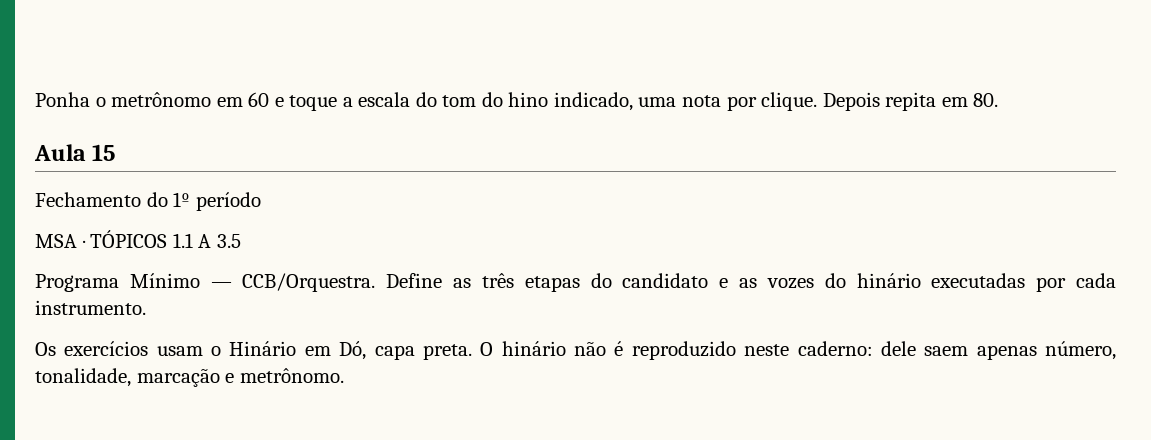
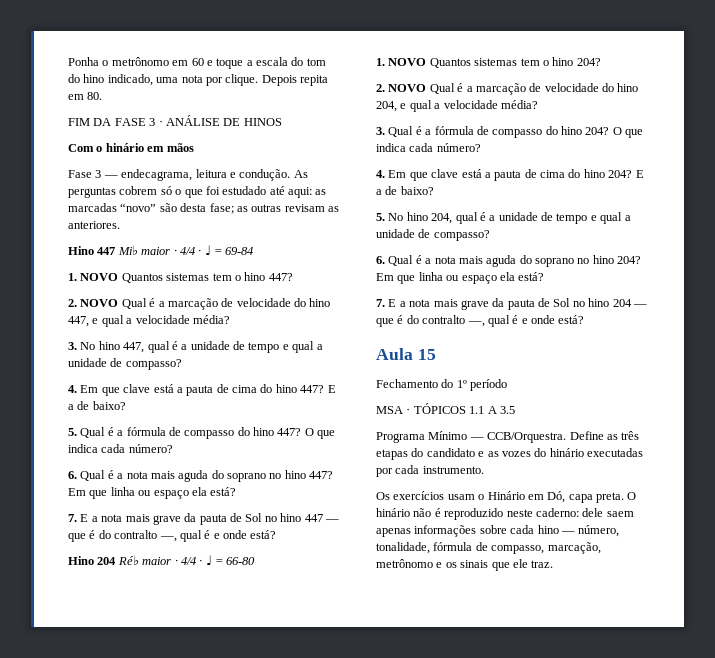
+ FIM DA FASE 3 · ANÁLISE DE HINOS
+ Com o hinário em mãos
+ Fase 3 — endecagrama, leitura e condução. As perguntas cobrem só o que foi estudado até aqui: as marcadas “novo” são desta fase; as outras revisam as anteriores.
+ Hino 447 Mi♭ maior · 4/4 · ♩ = 69-84
+ 1. NOVO Quantos sistemas tem o hino 447?
+ 2. NOVO Qual é a marcação de velocidade do hino 447, e qual a velocidade média?
+ 3. No hino 447, qual é a unidade de tempo e qual a unidade de compasso?
+ 4. Em que clave está a pauta de cima do hino 447? E a de baixo?
+ 5. Qual é a fórmula de compasso do hino 447? O que indica cada número?
+ 6. Qual é a nota mais aguda do soprano no hino 447? Em que linha ou espaço ela está?
+ 7. E a nota mais grave da pauta de Sol no hino 447 — que é do contralto —, qual é e onde está?
+ Hino 204 Ré♭ maior · 4/4 · ♩ = 66-80
+ 1. NOVO Quantos sistemas tem o hino 204?
+ 2. NOVO Qual é a marcação de velocidade do hino 204, e qual a velocidade média?
+ 3. Qual é a fórmula de compasso do hino 204? O que indica cada número?
+ 4. Em que clave está a pauta de cima do hino 204? E a de baixo?
+ 5. No hino 204, qual é a unidade de tempo e qual a unidade de compasso?
+ 6. Qual é a nota mais aguda do soprano no hino 204? Em que linha ou espaço ela está?
+ 7. E a nota mais grave da pauta de Sol no hino 204 — que é do contralto —, qual é e onde está?
- O hinário não é reproduzido neste caderno: dele saem apenas número, tonalidade, marcação e metrônomo.
+ O hinário não é reproduzido neste caderno: dele saem apenas informações sobre cada hino — número, tonalidade, fórmula de compasso, marcação, metrônomo e os sinais que ele traz.

